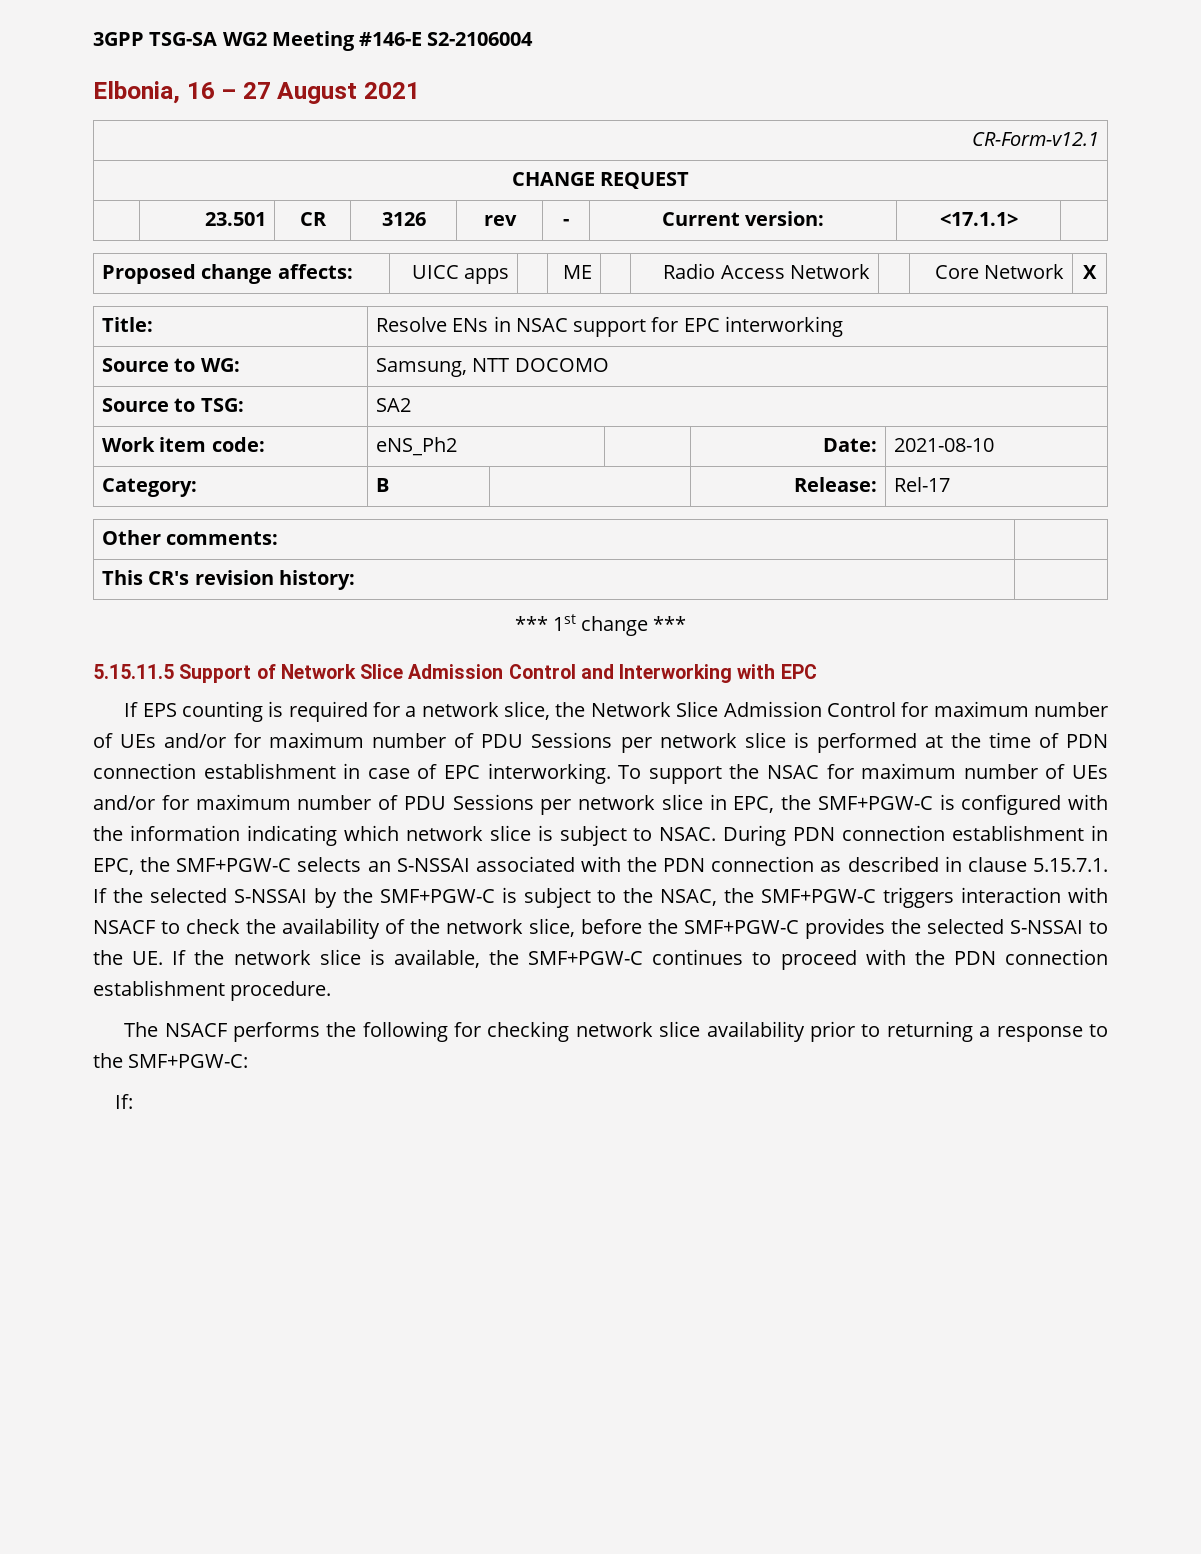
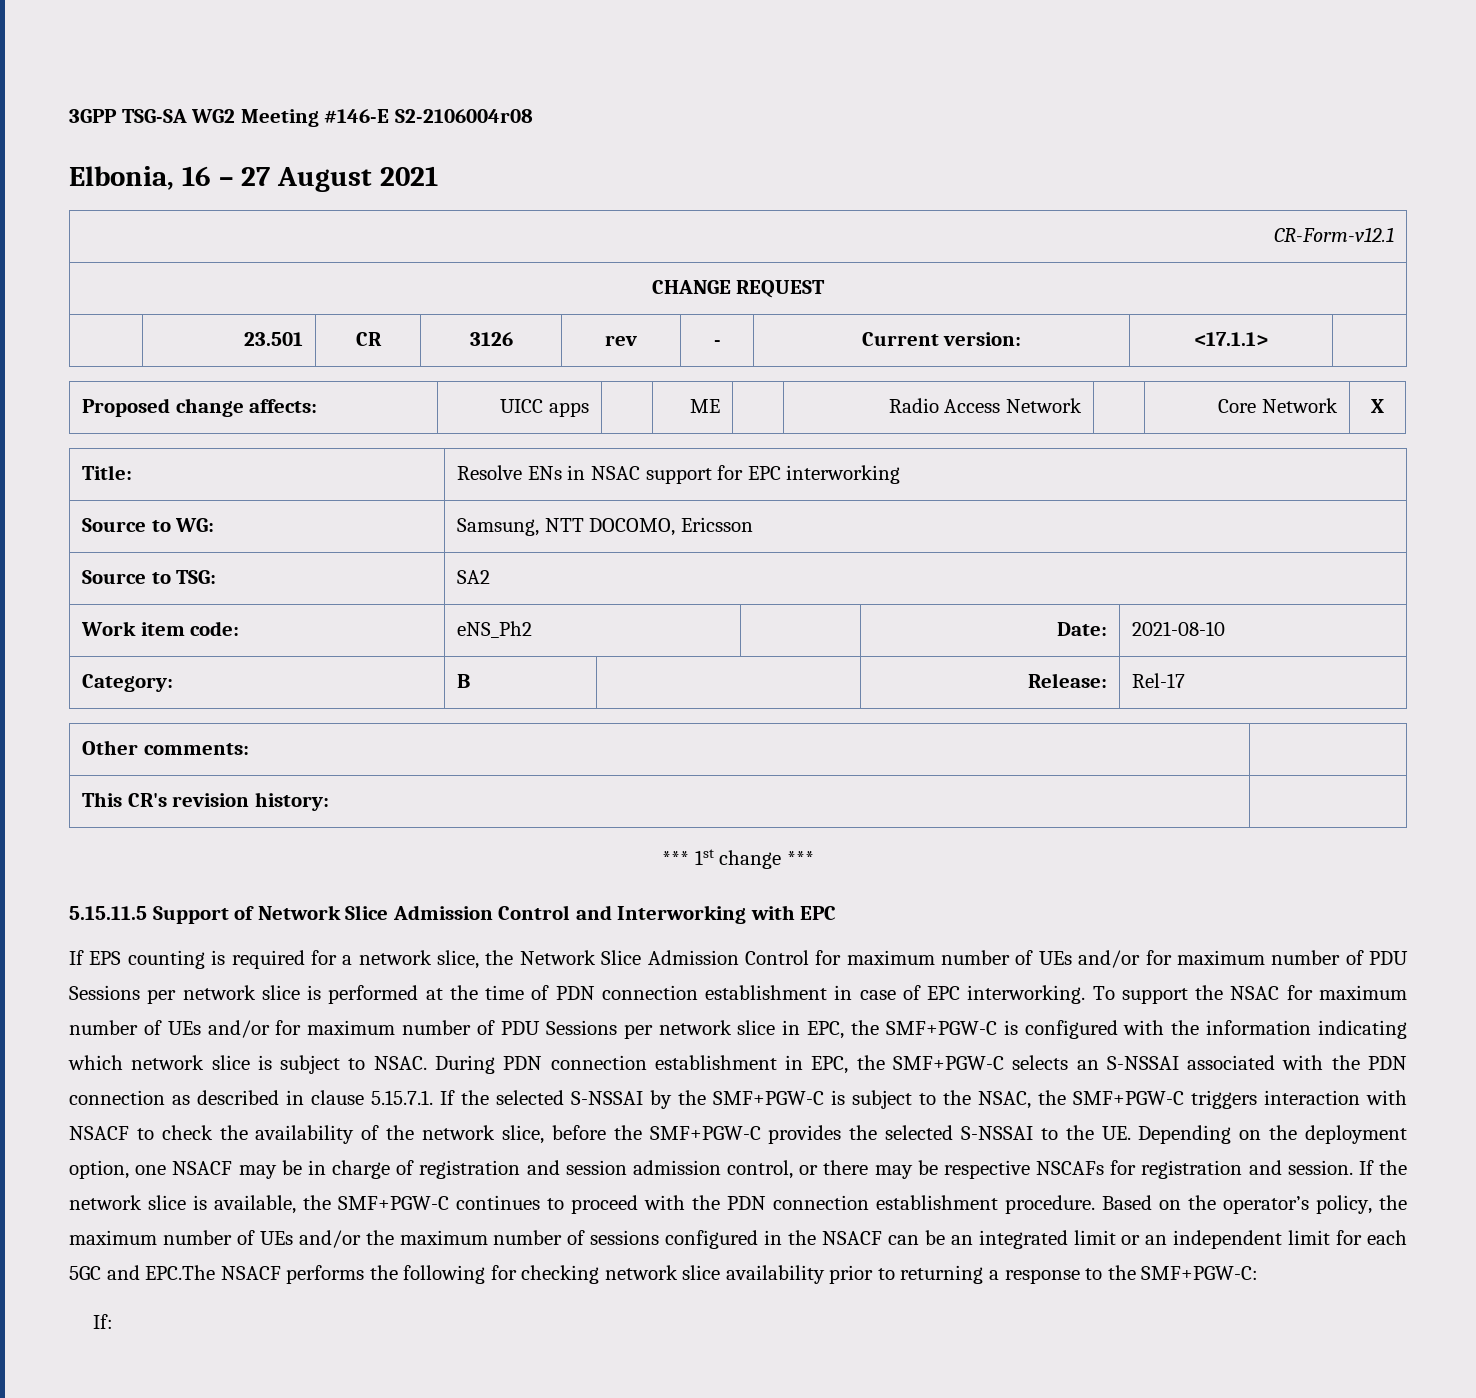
- 3GPP TSG-SA WG2 Meeting #146-E S2-2106004
+ 3GPP TSG-SA WG2 Meeting #146-E S2-2106004r08
- Source to WG: | Samsung, NTT DOCOMO
+ Source to WG: | Samsung, NTT DOCOMO, Ericsson
- During PDN connection establishment in EPC, the SMF+PGW-C selects an S-NSSAI associated with the PDN connection as described in clause 5.15.7.1. If the selected S-NSSAI by the SMF+PGW-C is subject to the NSAC, the SMF+PGW-C triggers interaction with NSACF to check the availability of the network slice, before the SMF+PGW-C provides the selected S-NSSAI to the UE. If the network slice is available, the SMF+PGW-C continues to proceed with the PDN connection establishment procedure.
- The NSACF performs the following for checking network slice availability prior to returning a response to the SMF+PGW-C:
+ During PDN connection establishment in EPC, the SMF+PGW-C selects an S-NSSAI associated with the PDN connection as described in clause 5.15.7.1. If the selected S-NSSAI by the SMF+PGW-C is subject to the NSAC, the SMF+PGW-C triggers interaction with NSACF to check the availability of the network slice, before the SMF+PGW-C provides the selected S-NSSAI to the UE. Depending on the deployment option, one NSACF may be in charge of registration and session admission control, or there may be respective NSCAFs for registration and session. If the network slice is available, the SMF+PGW-C continues to proceed with the PDN connection establishment procedure. Based on the operator’s policy, the maximum number of UEs and/or the maximum number of sessions configured in the NSACF can be an integrated limit or an independent limit for each 5GC and EPC.The NSACF performs the following for checking network slice availability prior to returning a response to the SMF+PGW-C:

